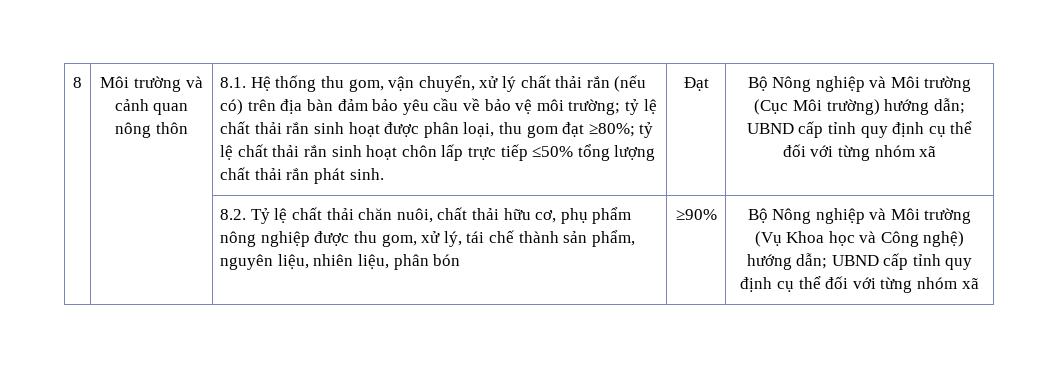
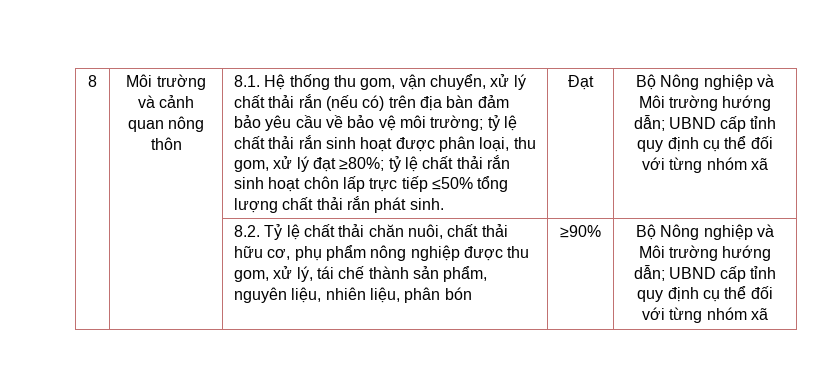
- 8.1. Hệ thống thu gom, vận chuyển, xử lý chất thải rắn (nếu có) trên địa bàn đảm bảo yêu cầu về bảo vệ môi trường; tỷ lệ chất thải rắn sinh hoạt được phân loại, thu gom đạt ≥80%; tỷ lệ chất thải rắn sinh hoạt chôn lấp trực tiếp ≤50% tổng lượng chất thải rắn phát sinh.
+ 8.1. Hệ thống thu gom, vận chuyển, xử lý chất thải rắn (nếu có) trên địa bàn đảm bảo yêu cầu về bảo vệ môi trường; tỷ lệ chất thải rắn sinh hoạt được phân loại, thu gom, xử lý đạt ≥80%; tỷ lệ chất thải rắn sinh hoạt chôn lấp trực tiếp ≤50% tổng lượng chất thải rắn phát sinh.
- Đạt | Bộ Nông nghiệp và Môi trường (Cục Môi trường) hướng dẫn; UBND cấp tỉnh quy định cụ thể đối với từng nhóm xã
+ Đạt | Bộ Nông nghiệp và Môi trường hướng dẫn; UBND cấp tỉnh quy định cụ thể đối với từng nhóm xã
- ≥90% | Bộ Nông nghiệp và Môi trường (Vụ Khoa học và Công nghệ) hướng dẫn; UBND cấp tỉnh quy định cụ thể đối với từng nhóm xã
+ ≥90% | Bộ Nông nghiệp và Môi trường hướng dẫn; UBND cấp tỉnh quy định cụ thể đối với từng nhóm xã

